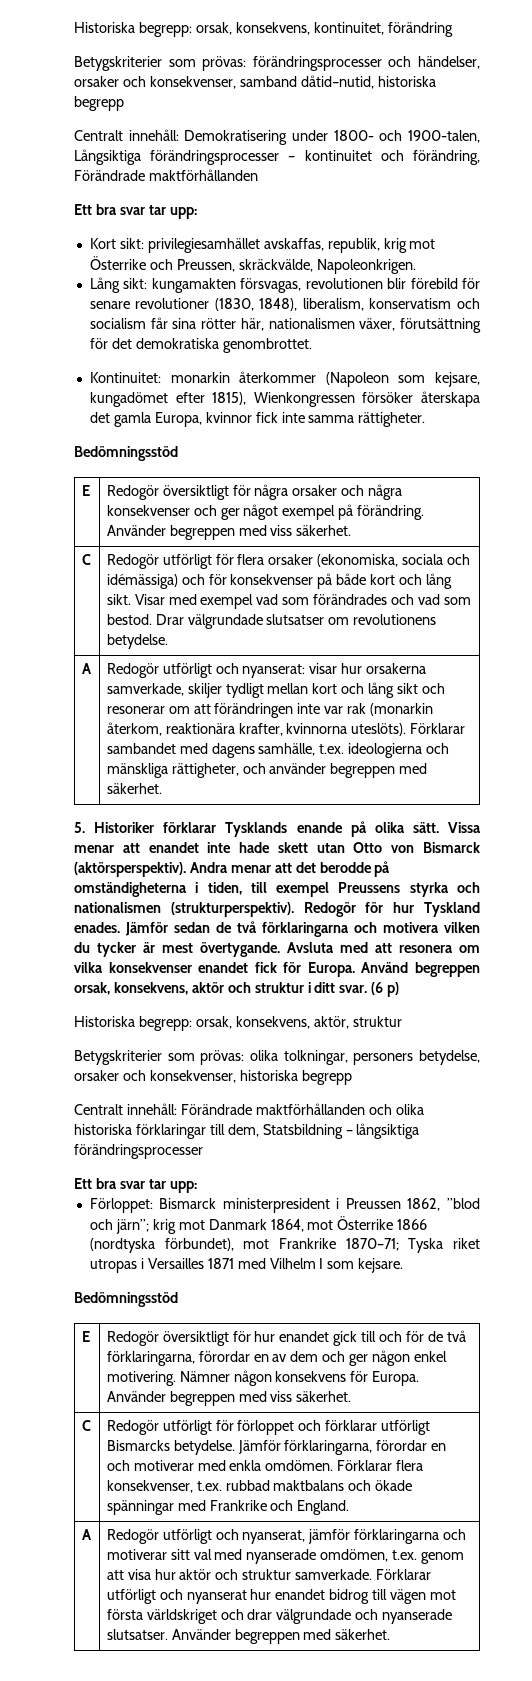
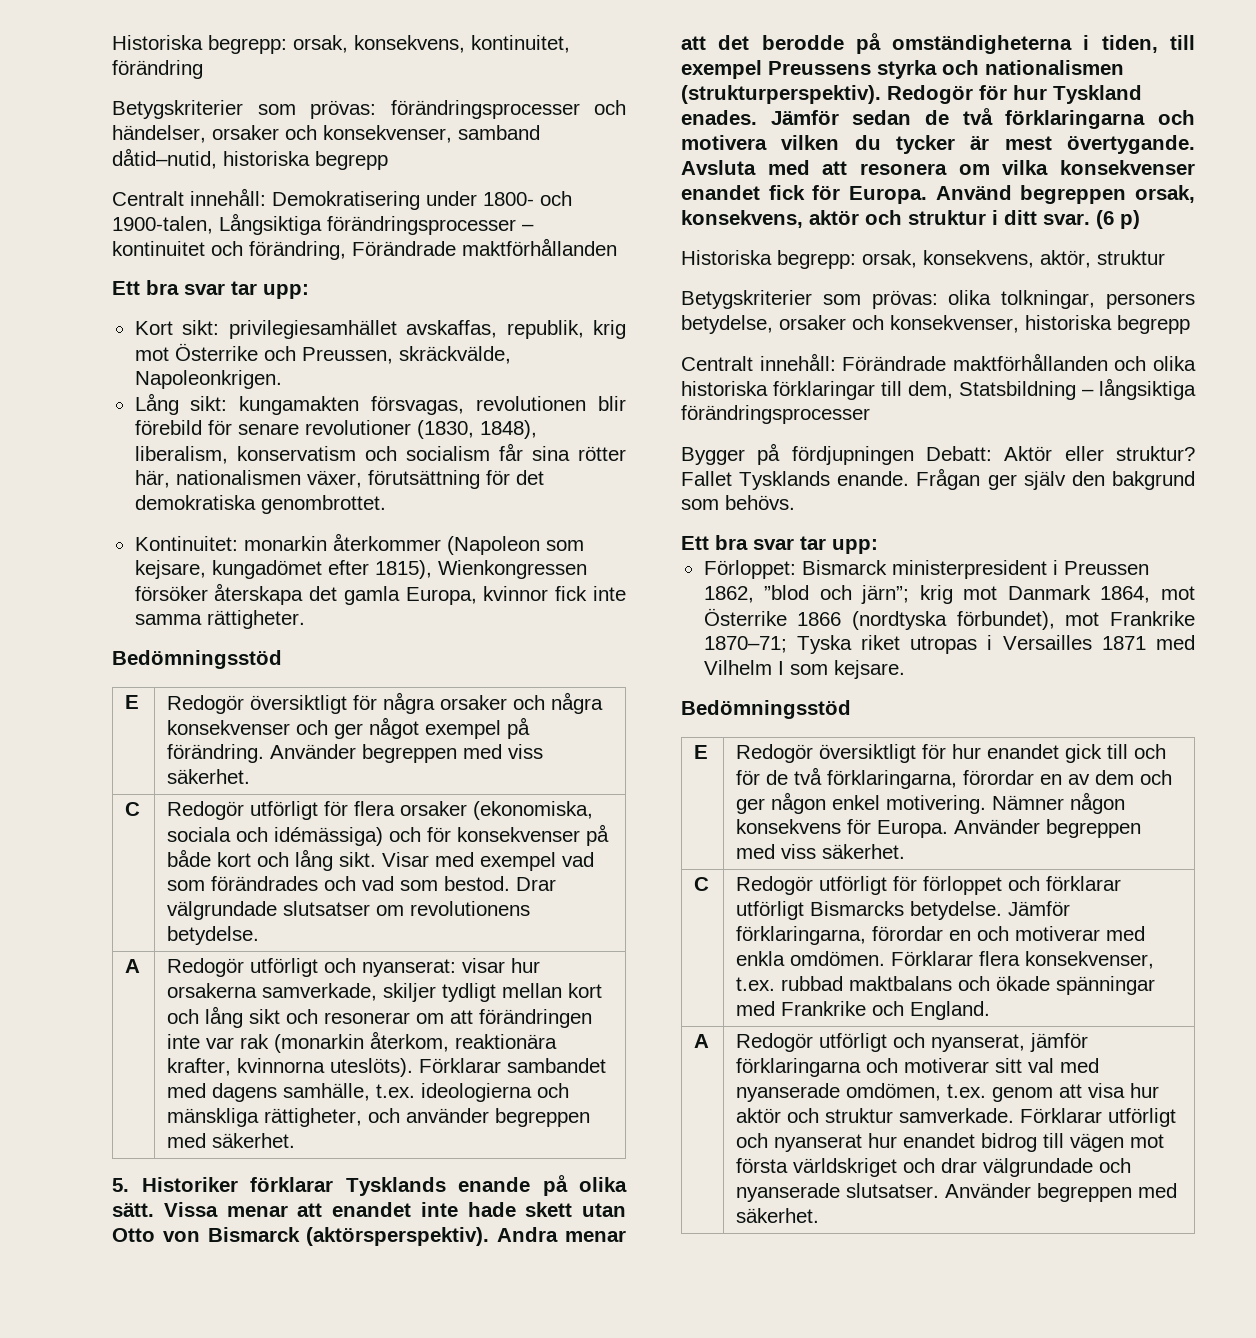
+ Bygger på fördjupningen Debatt: Aktör eller struktur? Fallet Tysklands enande. Frågan ger själv den bakgrund som behövs.

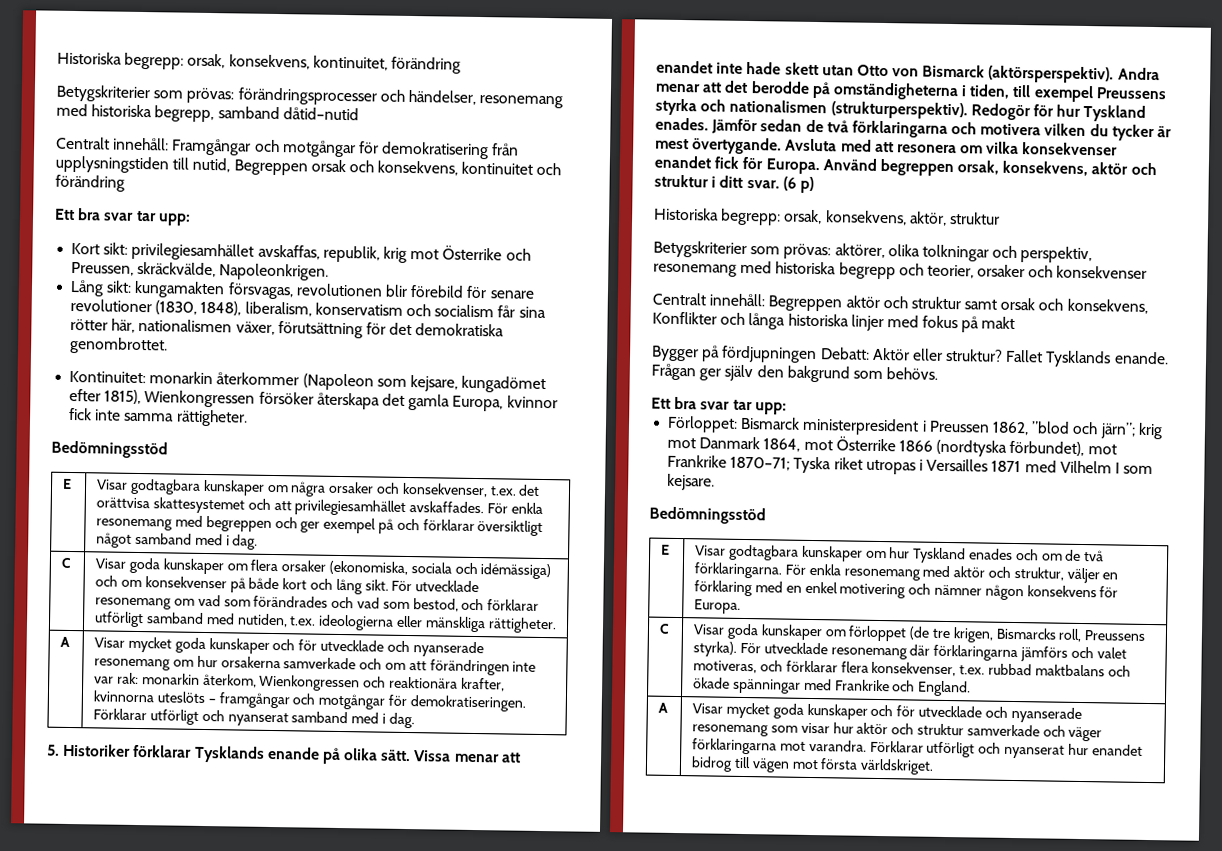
- Betygskriterier som prövas: förändringsprocesser och händelser, orsaker och konsekvenser, samband dåtid–nutid, historiska begrepp
- Centralt innehåll: Demokratisering under 1800- och 1900-talen, Långsiktiga förändringsprocesser – kontinuitet och förändring, Förändrade maktförhållanden
+ Betygskriterier som prövas: förändringsprocesser och händelser, resonemang med historiska begrepp, samband dåtid–nutid
+ Centralt innehåll: Framgångar och motgångar för demokratisering från upplysningstiden till nutid, Begreppen orsak och konsekvens, kontinuitet och förändring
- E | Redogör översiktligt för några orsaker och några konsekvenser och ger något exempel på förändring. Använder begreppen med viss säkerhet.
- C | Redogör utförligt för flera orsaker (ekonomiska, sociala och idémässiga) och för konsekvenser på både kort och lång sikt. Visar med exempel vad som förändrades och vad som bestod. Drar välgrundade slutsatser om revolutionens betydelse.
- A | Redogör utförligt och nyanserat: visar hur orsakerna samverkade, skiljer tydligt mellan kort och lång sikt och resonerar om att förändringen inte var rak (monarkin återkom, reaktionära krafter, kvinnorna uteslöts). Förklarar sambandet med dagens samhälle, t.ex. ideologierna och mänskliga rättigheter, och använder begreppen med säkerhet.
+ E | Visar godtagbara kunskaper om några orsaker och konsekvenser, t.ex. det orättvisa skattesystemet och att privilegiesamhället avskaffades. För enkla resonemang med begreppen och ger exempel på och förklarar översiktligt något samband med i dag.
+ C | Visar goda kunskaper om flera orsaker (ekonomiska, sociala och idémässiga) och om konsekvenser på både kort och lång sikt. För utvecklade resonemang om vad som förändrades och vad som bestod, och förklarar utförligt samband med nutiden, t.ex. ideologierna eller mänskliga rättigheter.
+ A | Visar mycket goda kunskaper och för utvecklade och nyanserade resonemang om hur orsakerna samverkade och om att förändringen inte var rak: monarkin återkom, Wienkongressen och reaktionära krafter, kvinnorna uteslöts – framgångar och motgångar för demokratiseringen. Förklarar utförligt och nyanserat samband med i dag.
- Betygskriterier som prövas: olika tolkningar, personers betydelse, orsaker och konsekvenser, historiska begrepp
- Centralt innehåll: Förändrade maktförhållanden och olika historiska förklaringar till dem, Statsbildning – långsiktiga förändringsprocesser
+ Betygskriterier som prövas: aktörer, olika tolkningar och perspektiv, resonemang med historiska begrepp och teorier, orsaker och konsekvenser
+ Centralt innehåll: Begreppen aktör och struktur samt orsak och konsekvens, Konflikter och långa historiska linjer med fokus på makt
- E | Redogör översiktligt för hur enandet gick till och för de två förklaringarna, förordar en av dem och ger någon enkel motivering. Nämner någon konsekvens för Europa. Använder begreppen med viss säkerhet.
- C | Redogör utförligt för förloppet och förklarar utförligt Bismarcks betydelse. Jämför förklaringarna, förordar en och motiverar med enkla omdömen. Förklarar flera konsekvenser, t.ex. rubbad maktbalans och ökade spänningar med Frankrike och England.
+ E | Visar godtagbara kunskaper om hur Tyskland enades och om de två förklaringarna. För enkla resonemang med aktör och struktur, väljer en förklaring med en enkel motivering och nämner någon konsekvens för Europa.
+ C | Visar goda kunskaper om förloppet (de tre krigen, Bismarcks roll, Preussens styrka). För utvecklade resonemang där förklaringarna jämförs och valet motiveras, och förklarar flera konsekvenser, t.ex. rubbad maktbalans och ökade spänningar med Frankrike och England.
- Redogör utförligt och nyanserat, jämför förklaringarna och motiverar sitt val med nyanserade omdömen, t.ex. genom att visa hur aktör och struktur samverkade.
+ Visar mycket goda kunskaper och för utvecklade och nyanserade resonemang som visar hur aktör och struktur samverkade och väger förklaringarna mot varandra.
- Förklarar utförligt och nyanserat hur enandet bidrog till vägen mot första världskriget och drar välgrundade och nyanserade slutsatser. Använder begreppen med säkerhet.
+ Förklarar utförligt och nyanserat hur enandet bidrog till vägen mot första världskriget.

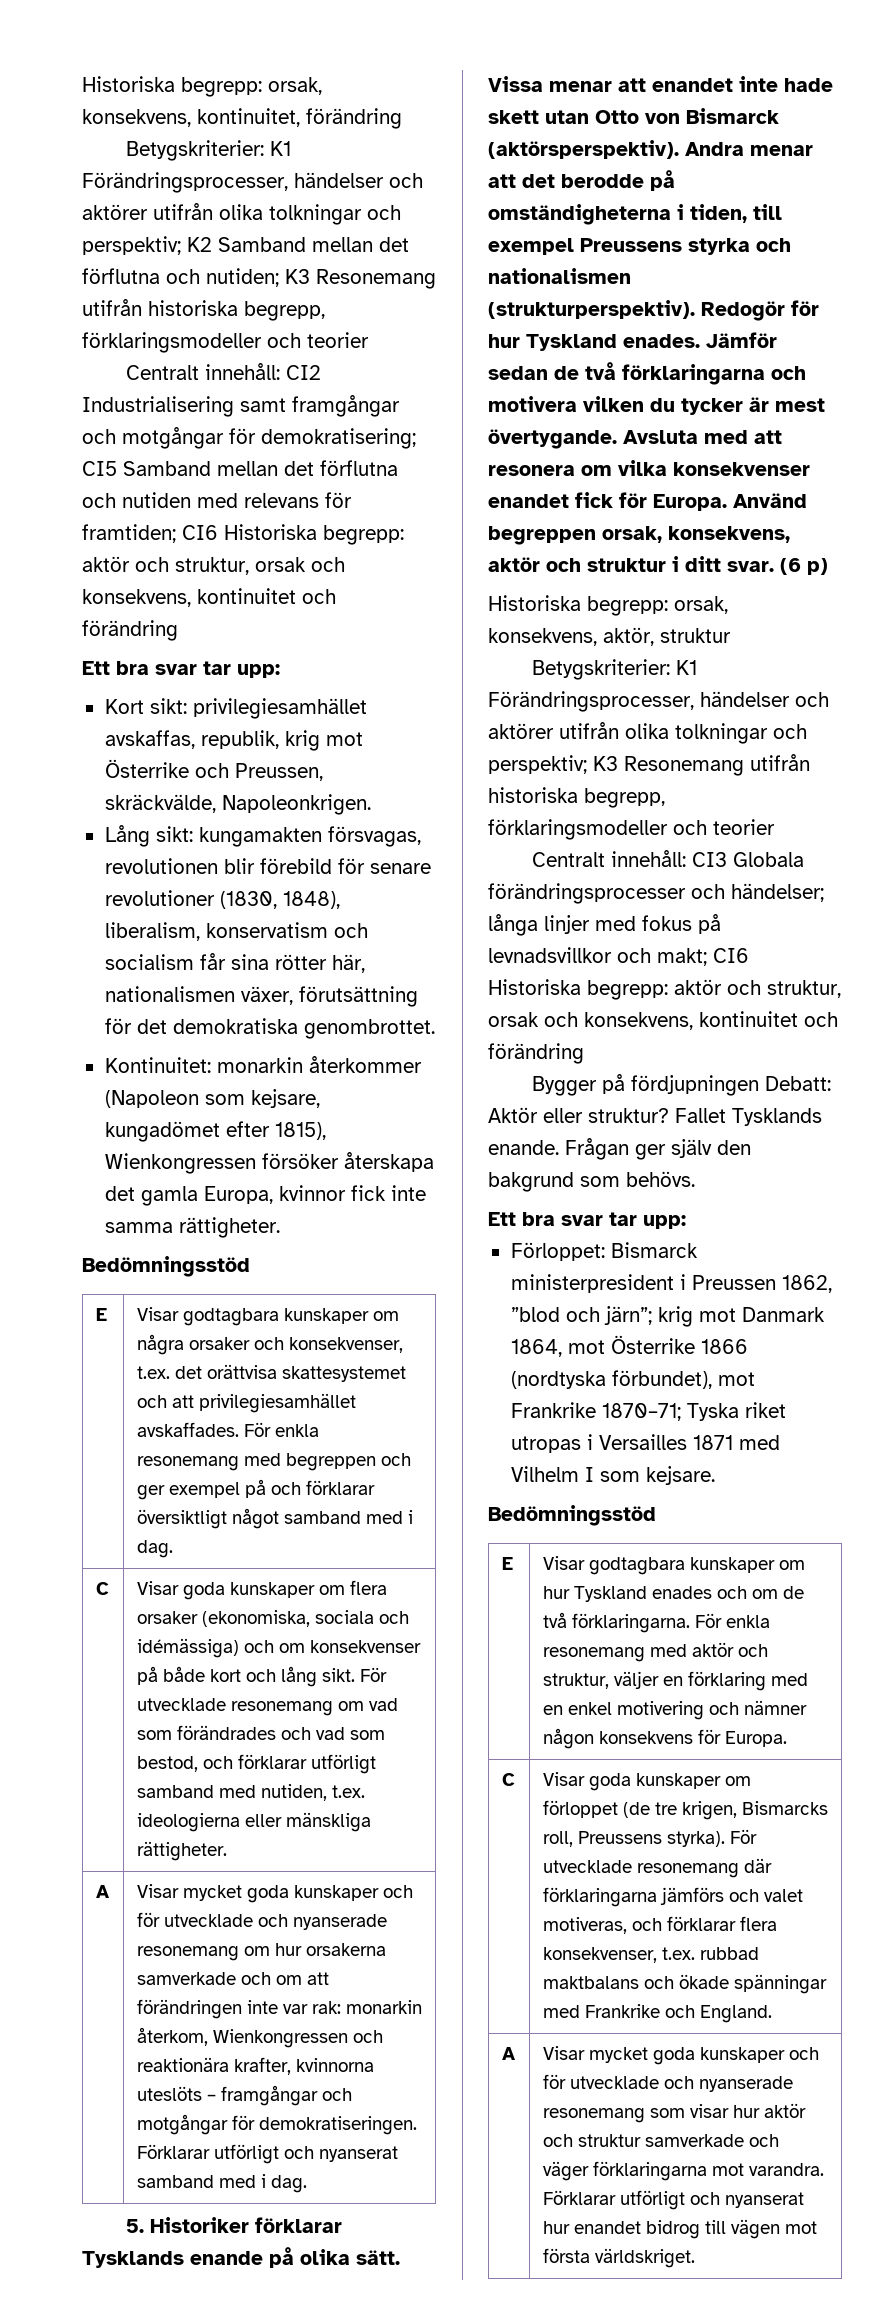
- Betygskriterier som prövas: förändringsprocesser och händelser, resonemang med historiska begrepp, samband dåtid–nutid
- Centralt innehåll: Framgångar och motgångar för demokratisering från upplysningstiden till nutid, Begreppen orsak och konsekvens, kontinuitet och förändring
+ Betygskriterier: K1 Förändringsprocesser, händelser och aktörer utifrån olika tolkningar och perspektiv; K2 Samband mellan det förflutna och nutiden; K3 Resonemang utifrån historiska begrepp, förklaringsmodeller och teorier
+ Centralt innehåll: CI2 Industrialisering samt framgångar och motgångar för demokratisering; CI5 Samband mellan det förflutna och nutiden med relevans för framtiden; CI6 Historiska begrepp: aktör och struktur, orsak och konsekvens, kontinuitet och förändring
- Betygskriterier som prövas: aktörer, olika tolkningar och perspektiv, resonemang med historiska begrepp och teorier, orsaker och konsekvenser
- Centralt innehåll: Begreppen aktör och struktur samt orsak och konsekvens, Konflikter och långa historiska linjer med fokus på makt
+ Betygskriterier: K1 Förändringsprocesser, händelser och aktörer utifrån olika tolkningar och perspektiv; K3 Resonemang utifrån historiska begrepp, förklaringsmodeller och teorier
+ Centralt innehåll: CI3 Globala förändringsprocesser och händelser; långa linjer med fokus på levnadsvillkor och makt; CI6 Historiska begrepp: aktör och struktur, orsak och konsekvens, kontinuitet och förändring

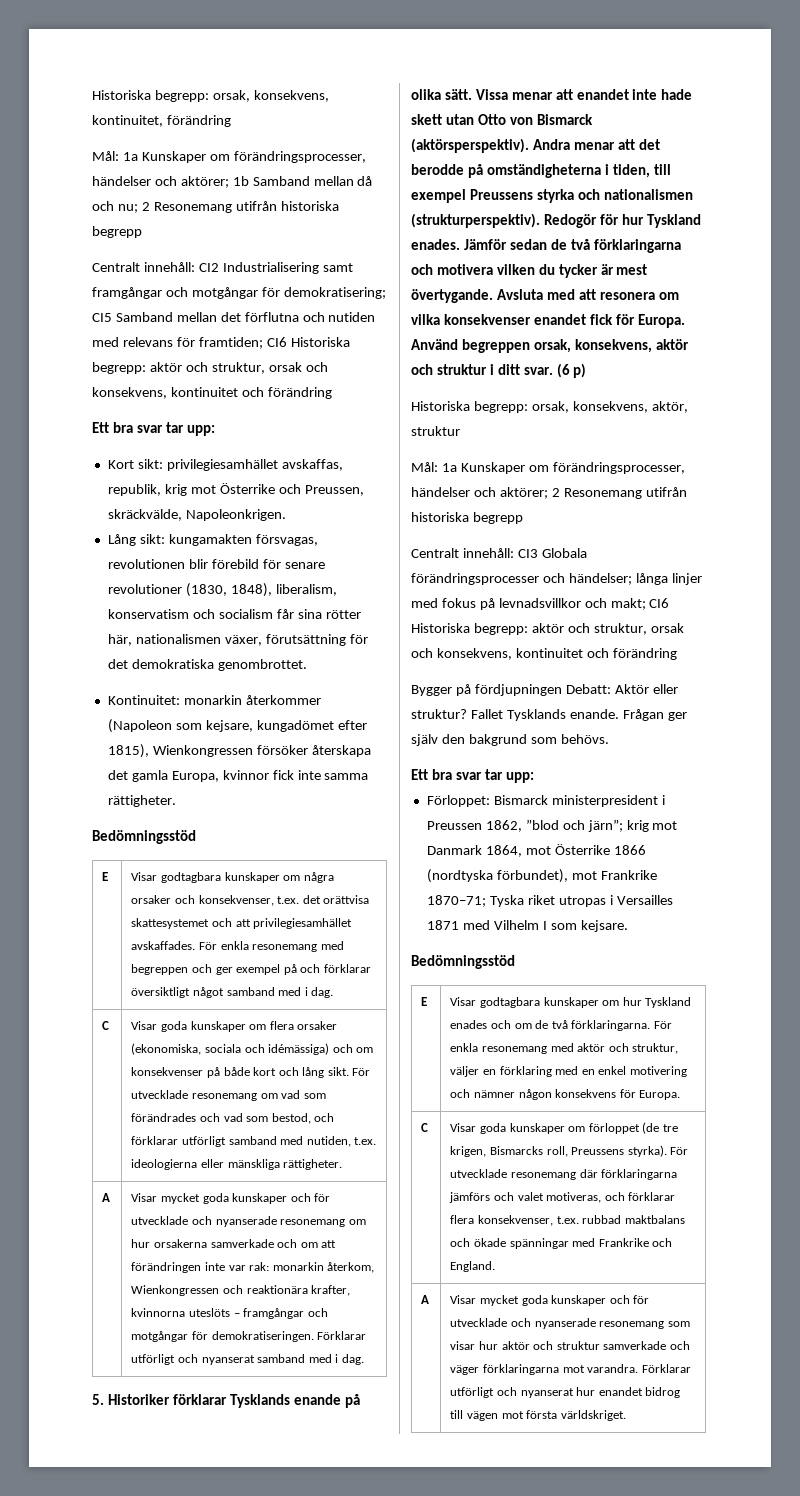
- Betygskriterier: K1 Förändringsprocesser, händelser och aktörer utifrån olika tolkningar och perspektiv; K2 Samband mellan det förflutna och nutiden; K3 Resonemang utifrån historiska begrepp, förklaringsmodeller och teorier
+ Mål: 1a Kunskaper om förändringsprocesser, händelser och aktörer; 1b Samband mellan då och nu; 2 Resonemang utifrån historiska begrepp
- Betygskriterier: K1 Förändringsprocesser, händelser och aktörer utifrån olika tolkningar och perspektiv; K3 Resonemang utifrån historiska begrepp, förklaringsmodeller och teorier
+ Mål: 1a Kunskaper om förändringsprocesser, händelser och aktörer; 2 Resonemang utifrån historiska begrepp

